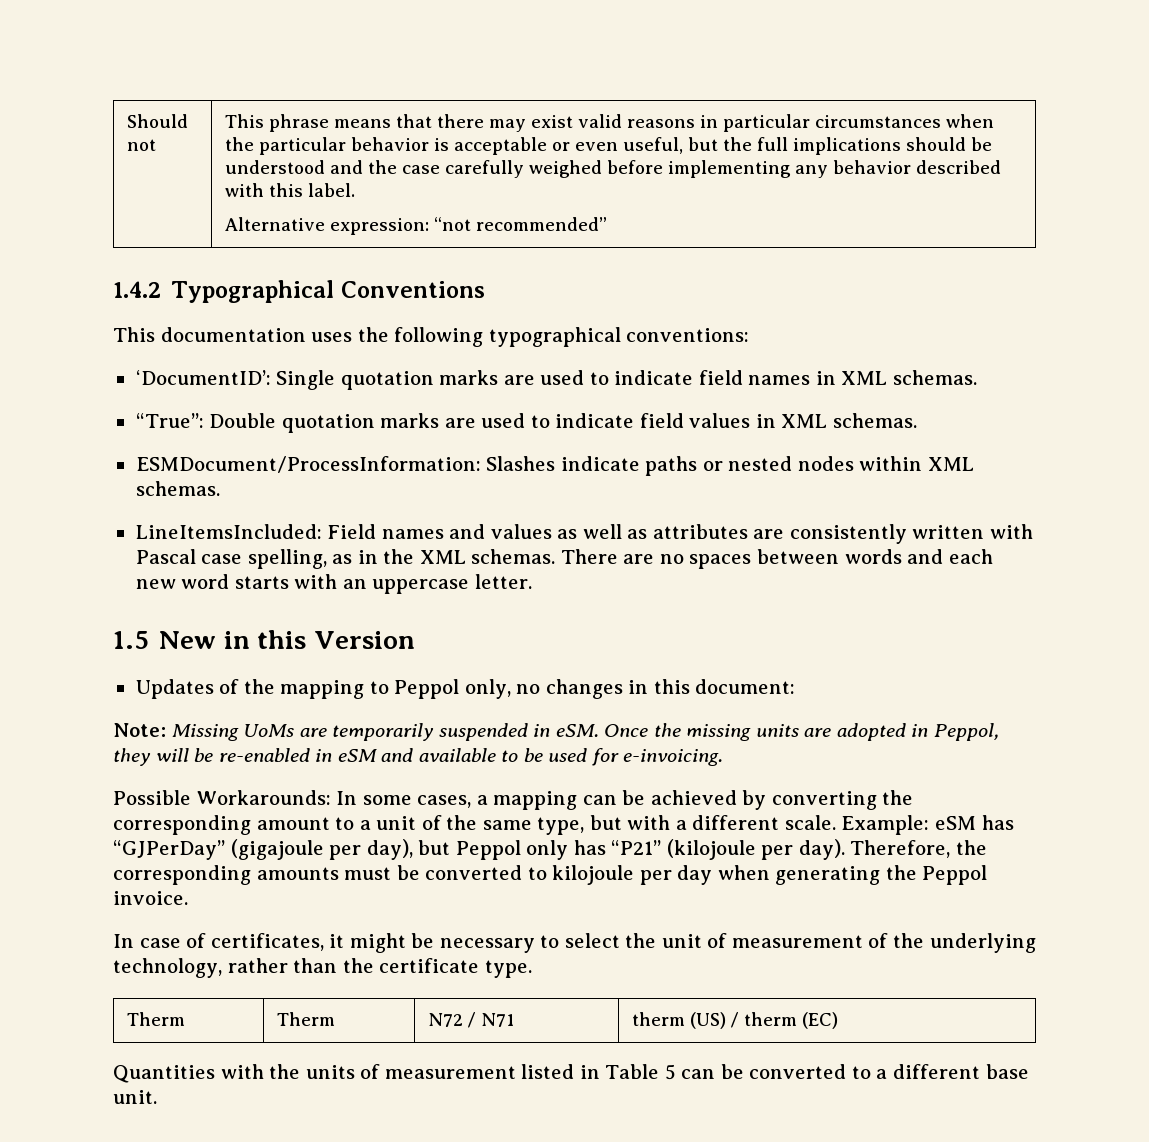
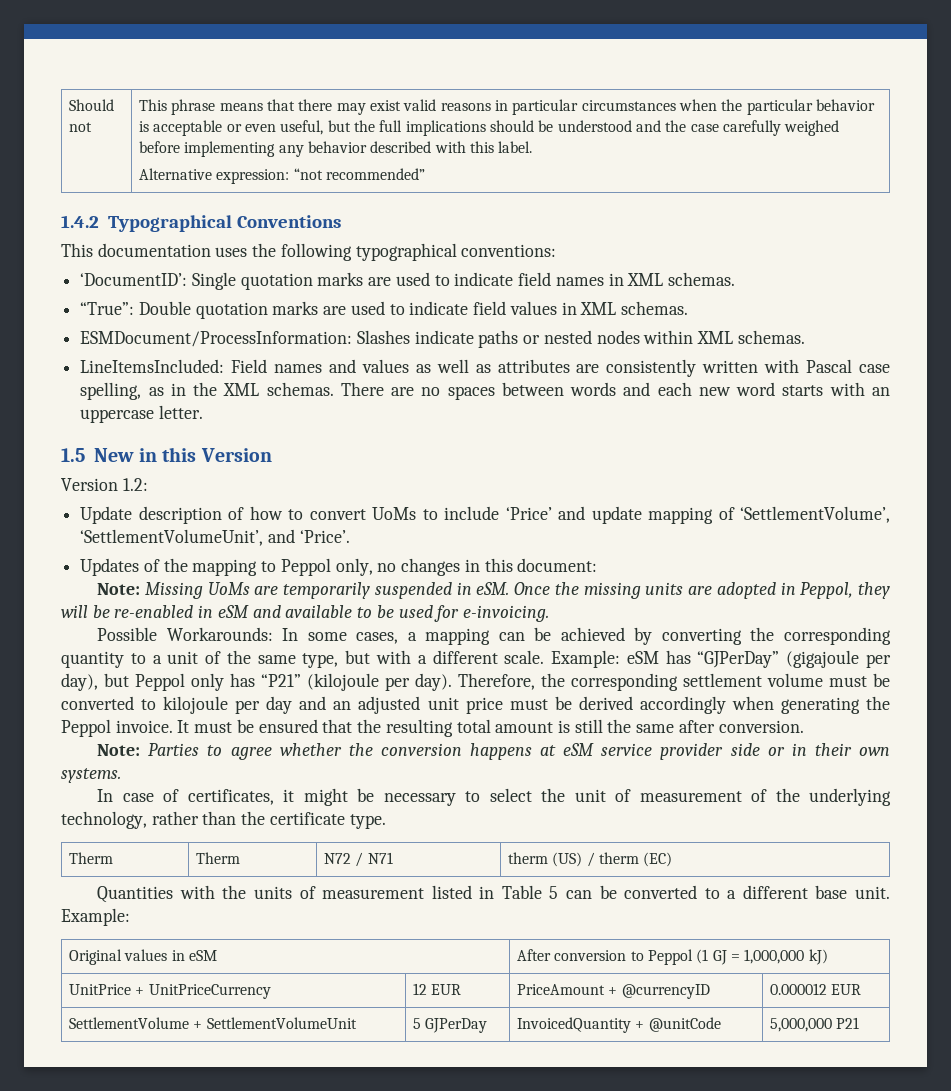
+ Version 1.2:
+ Update description of how to convert UoMs to include ‘Price’ and update mapping of ‘SettlementVolume’, ‘SettlementVolumeUnit’, and ‘Price’.
- Possible Workarounds: In some cases, a mapping can be achieved by converting the corresponding amount to a unit of the same type, but with a different scale.
+ Possible Workarounds: In some cases, a mapping can be achieved by converting the corresponding quantity to a unit of the same type, but with a different scale.
- Therefore, the corresponding amounts must be converted to kilojoule per day when generating the Peppol invoice.
+ Therefore, the corresponding settlement volume must be converted to kilojoule per day and an adjusted unit price must be derived accordingly when generating the Peppol invoice. It must be ensured that the resulting total amount is still the same after conversion.
+ Note: Parties to agree whether the conversion happens at eSM service provider side or in their own systems.
- Quantities with the units of measurement listed in Table 5 can be converted to a different base unit.
+ Quantities with the units of measurement listed in Table 5 can be converted to a different base unit. Example:
+ Original values in eSM | After conversion to Peppol (1 GJ = 1,000,000 kJ)
+ UnitPrice + UnitPriceCurrency | 12 EUR | PriceAmount + @currencyID | 0.000012 EUR
+ SettlementVolume + SettlementVolumeUnit | 5 GJPerDay | InvoicedQuantity + @unitCode | 5,000,000 P21

